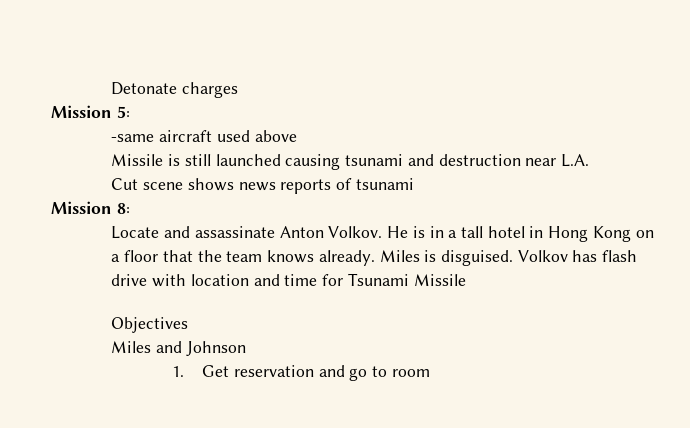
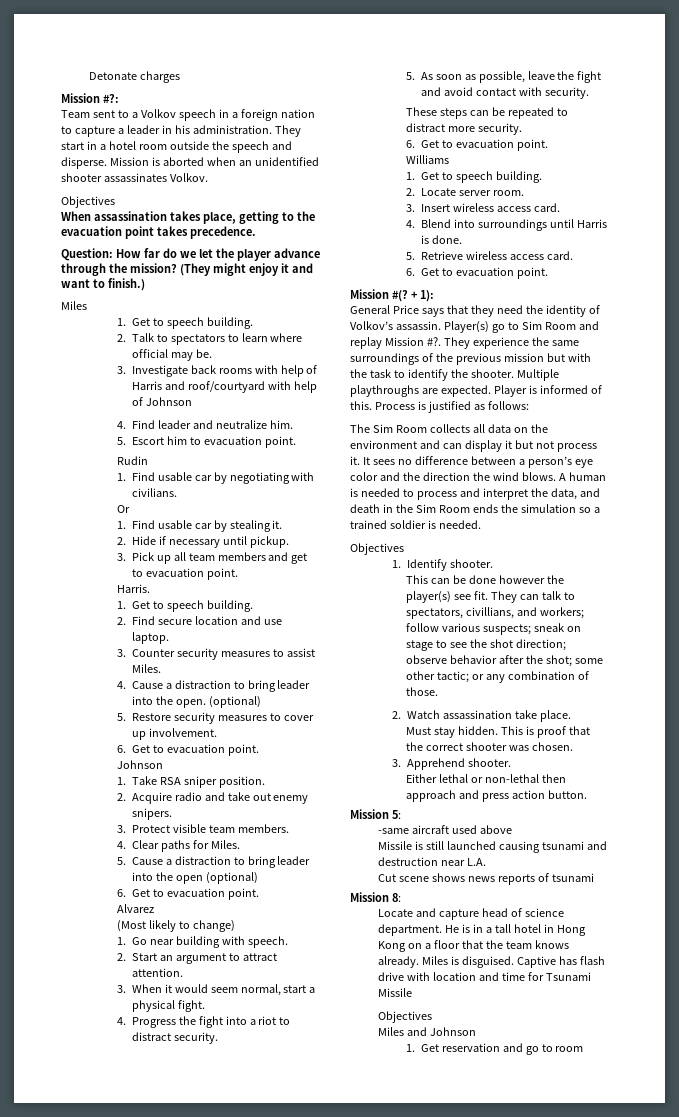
+ Mission #?:
+ Team sent to a Volkov speech in a foreign nation to capture a leader in his administration. They start in a hotel room outside the speech and disperse. Mission is aborted when an unidentified shooter assassinates Volkov.
+ Objectives
+ When assassination takes place, getting to the evacuation point takes precedence.
+ Question: How far do we let the player advance through the mission? (They might enjoy it and want to finish.)
+ Miles
+ 1. Get to speech building.
+ 2. Talk to spectators to learn where official may be.
+ 3. Investigate back rooms with help of Harris and roof/courtyard with help of Johnson
+ 4. Find leader and neutralize him.
+ 5. Escort him to evacuation point.
+ Rudin
+ 1. Find usable car by negotiating with civilians.
+ Or
+ 1. Find usable car by stealing it.
+ 2. Hide if necessary until pickup.
+ 3. Pick up all team members and get to evacuation point.
+ Harris.
+ 1. Get to speech building.
+ 2. Find secure location and use laptop.
+ 3. Counter security measures to assist Miles.
+ 4. Cause a distraction to bring leader into the open. (optional)
+ 5. Restore security measures to cover up involvement.
+ 6. Get to evacuation point.
+ Johnson
+ 1. Take RSA sniper position.
+ 2. Acquire radio and take out enemy snipers.
+ 3. Protect visible team members.
+ 4. Clear paths for Miles.
+ 5. Cause a distraction to bring leader into the open (optional)
+ 6. Get to evacuation point.
+ Alvarez
+ (Most likely to change)
+ 1. Go near building with speech.
+ 2. Start an argument to attract attention.
+ 3. When it would seem normal, start a physical fight.
+ 4. Progress the fight into a riot to distract security.
+ 5. As soon as possible, leave the fight and avoid contact with security.
+ These steps can be repeated to distract more security.
+ 6. Get to evacuation point.
+ Williams
+ 1. Get to speech building.
+ 2. Locate server room.
+ 3. Insert wireless access card.
+ 4. Blend into surroundings until Harris is done.
+ 5. Retrieve wireless access card.
+ 6. Get to evacuation point.
+ Mission #(? + 1):
+ General Price says that they need the identity of Volkov’s assassin. Player(s) go to Sim Room and replay Mission #?. They experience the same surroundings of the previous mission but with the task to identify the shooter. Multiple playthroughs are expected. Player is informed of this. Process is justified as follows:
+ The Sim Room collects all data on the environment and can display it but not process it. It sees no difference between a person’s eye color and the direction the wind blows. A human is needed to process and interpret the data, and death in the Sim Room ends the simulation so a trained soldier is needed.
+ Objectives
+ 1. Identify shooter.
+ This can be done however the player(s) see fit. They can talk to spectators, civillians, and workers; follow various suspects; sneak on stage to see the shot direction; observe behavior after the shot; some other tactic; or any combination of those.
+ 2. Watch assassination take place.
+ Must stay hidden. This is proof that the correct shooter was chosen.
+ 3. Apprehend shooter.
+ Either lethal or non-lethal then approach and press action button.
- Locate and assassinate Anton Volkov.
+ Locate and capture head of science department.
- Volkov has flash drive with location and time for Tsunami Missile
+ Captive has flash drive with location and time for Tsunami Missile

